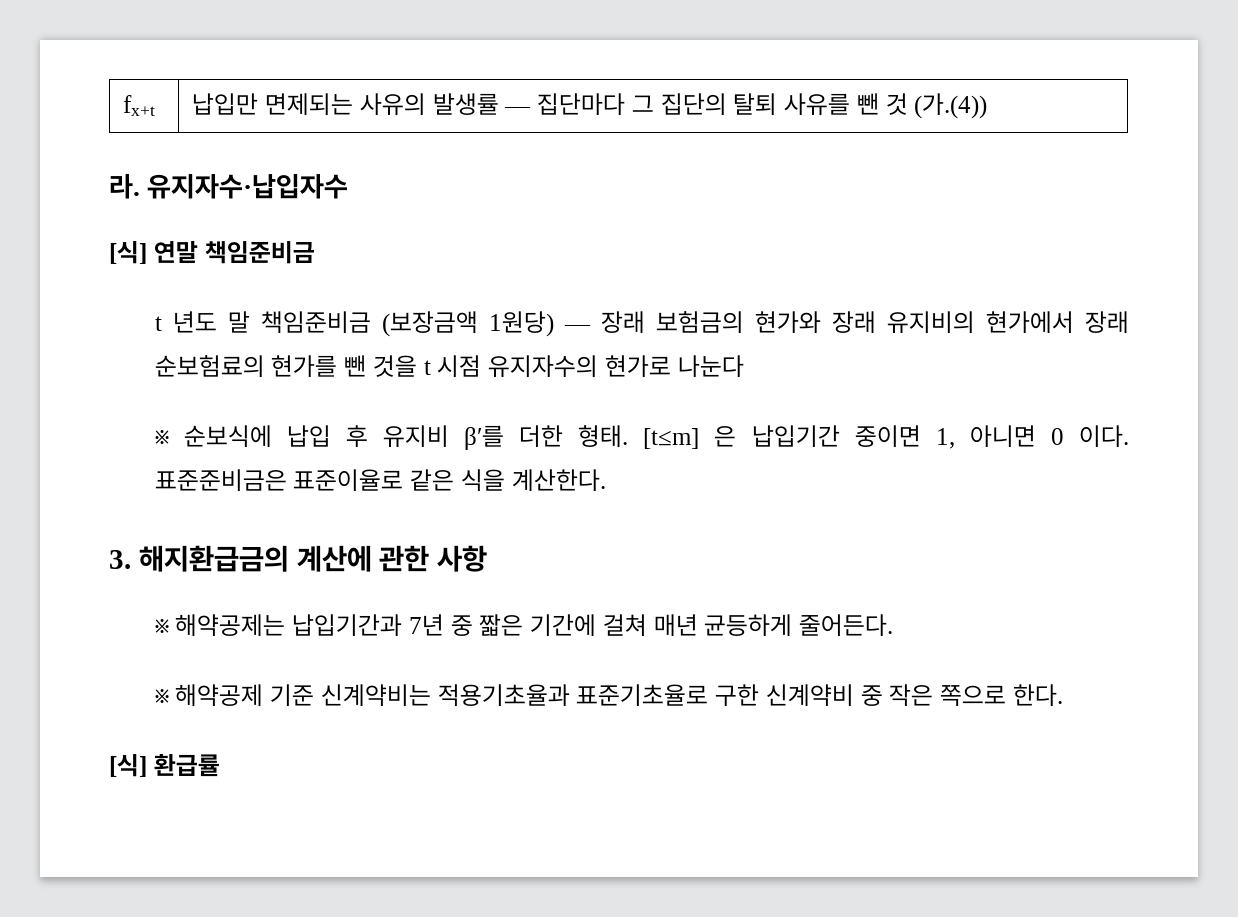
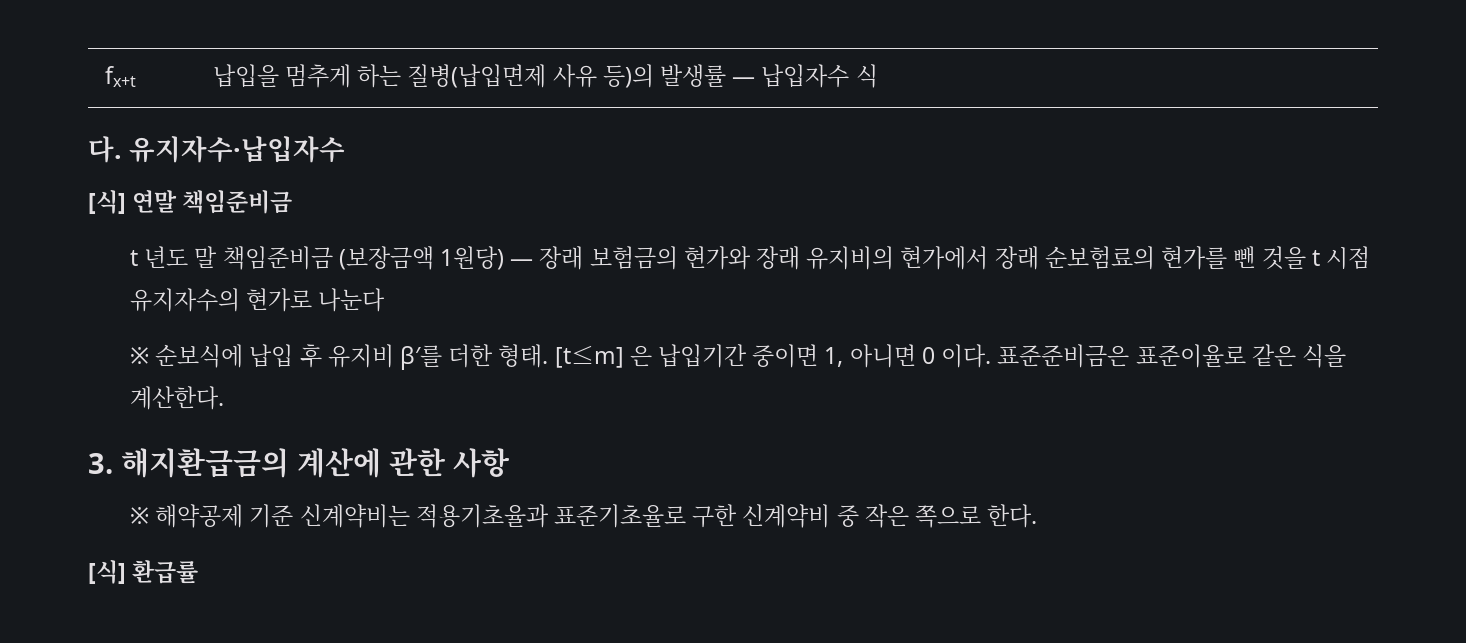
- fx+t | 납입만 면제되는 사유의 발생률 — 집단마다 그 집단의 탈퇴 사유를 뺀 것 (가.(4))
- 라.
+ fx+t | 납입을 멈추게 하는 질병(납입면제 사유 등)의 발생률 — 납입자수 식
+ 다.
- ※ 해약공제는 납입기간과 7년 중 짧은 기간에 걸쳐 매년 균등하게 줄어든다.

